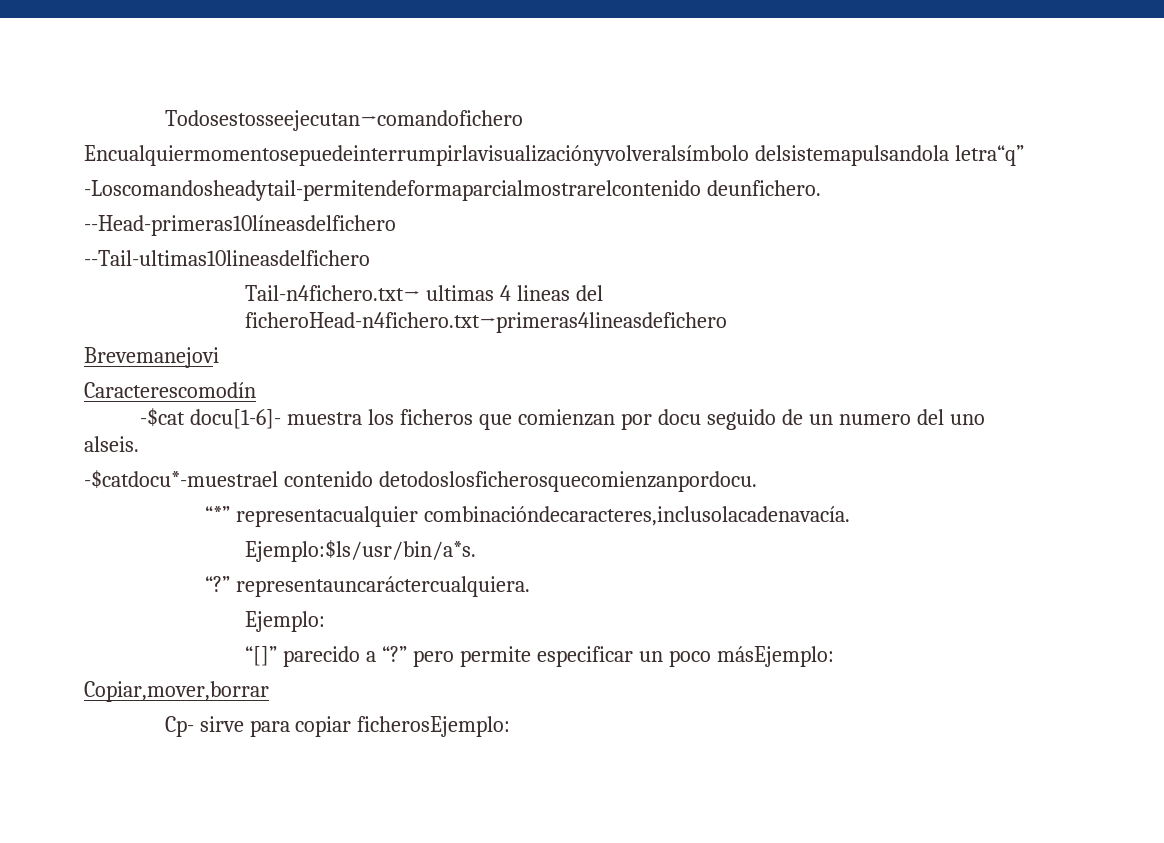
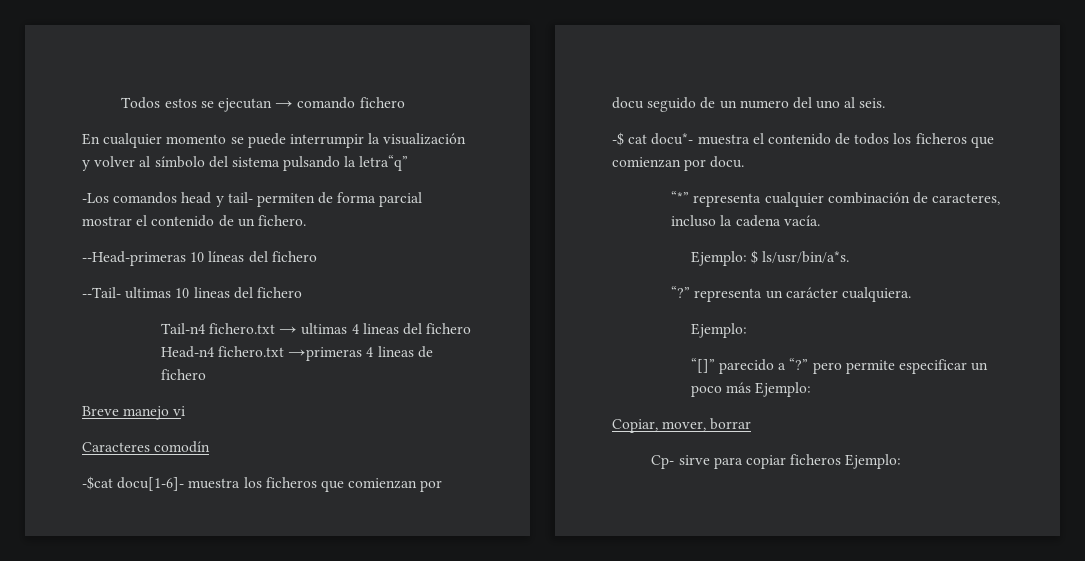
- Todosestosseejecutan→comandofichero
- Encualquiermomentosepuedeinterrumpirlavisualizaciónyvolveralsímbolo delsistemapulsandola letra“q”
- -Loscomandosheadytail-permitendeformaparcialmostrarelcontenido deunfichero.
- --Head-primeras10líneasdelfichero
- --Tail-ultimas10lineasdelfichero
- Tail-n4fichero.txt→ ultimas 4 lineas del ficheroHead-n4fichero.txt→primeras4lineasdefichero
- Brevemanejovi
- Caracterescomodín
+ Todos estos se ejecutan → comando fichero
+ En cualquier momento se puede interrumpir la visualización y volver al símbolo del sistema pulsando la letra“q”
+ -Los comandos head y tail- permiten de forma parcial mostrar el contenido de un fichero.
+ --Head-primeras 10 líneas del fichero
+ --Tail- ultimas 10 lineas del fichero
+ Tail-n4 fichero.txt → ultimas 4 lineas del fichero Head-n4 fichero.txt →primeras 4 lineas de fichero
+ Breve manejo vi
+ Caracteres comodín
- -$cat docu[1-6]- muestra los ficheros que comienzan por docu seguido de un numero del uno alseis.
- -$catdocu*-muestrael contenido detodoslosficherosquecomienzanpordocu.
- “*” representacualquier combinacióndecaracteres,inclusolacadenavacía.
- Ejemplo:$ls/usr/bin/a*s.
- “?” representauncaráctercualquiera.
+ -$cat docu[1-6]- muestra los ficheros que comienzan por docu seguido de un numero del uno al seis.
+ -$ cat docu*- muestra el contenido de todos los ficheros que comienzan por docu.
+ “*” representa cualquier combinación de caracteres, incluso la cadena vacía.
+ Ejemplo: $ ls/usr/bin/a*s.
+ “?” representa un carácter cualquiera.
- “[]” parecido a “?” pero permite especificar un poco másEjemplo:
- Copiar,mover,borrar
+ “[]” parecido a “?” pero permite especificar un poco más Ejemplo:
+ Copiar, mover, borrar
- Cp- sirve para copiar ficherosEjemplo:
+ Cp- sirve para copiar ficheros Ejemplo:

